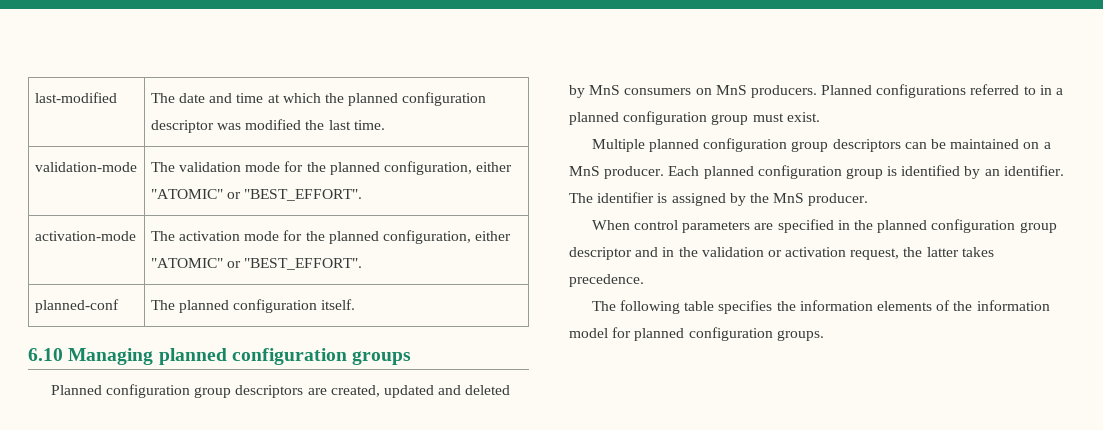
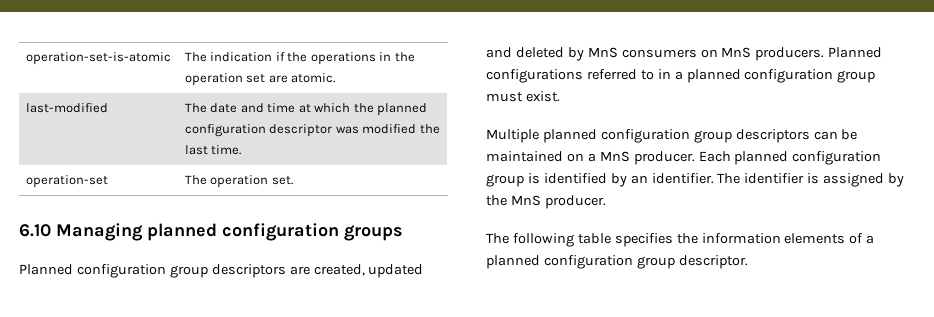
+ operation-set-is-atomic | The indication if the operations in the operation set are atomic.
- validation-mode | The validation mode for the planned configuration, either "ATOMIC" or "BEST_EFFORT".
- activation-mode | The activation mode for the planned configuration, either "ATOMIC" or "BEST_EFFORT".
- planned-conf | The planned configuration itself.
+ operation-set | The operation set.
- When control parameters are specified in the planned configuration group descriptor and in the validation or activation request, the latter takes precedence.
- The following table specifies the information elements of the information model for planned configuration groups.
+ The following table specifies the information elements of a planned configuration group descriptor.

